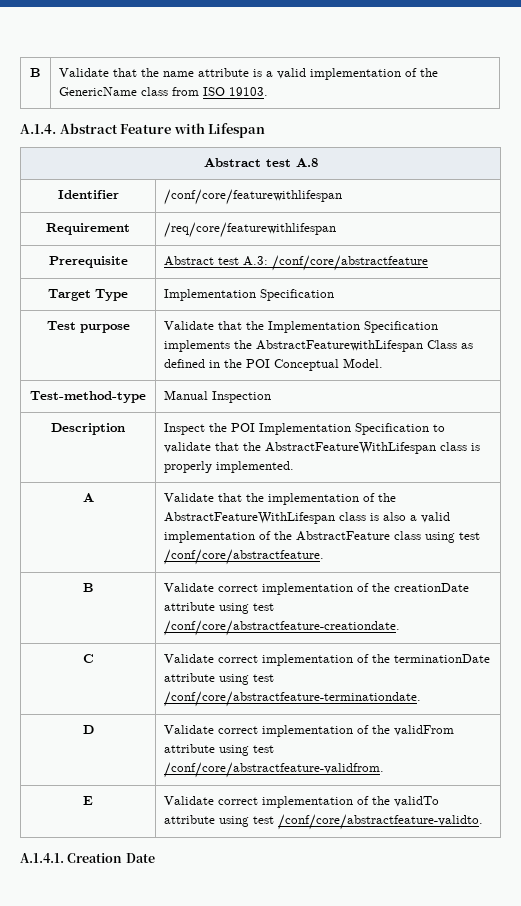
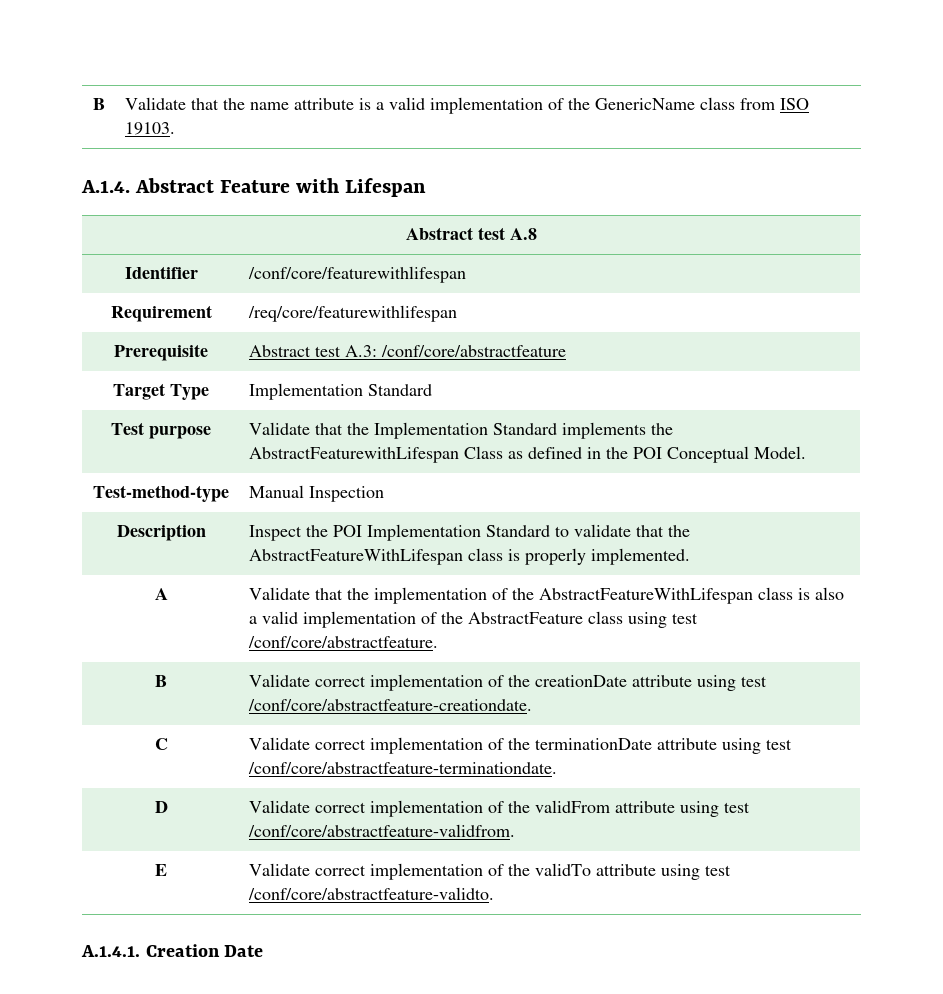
- Target Type | Implementation Specification
+ Target Type | Implementation Standard
- Test purpose | Validate that the Implementation Specification implements the AbstractFeaturewithLifespan Class as defined in the POI Conceptual Model.
+ Test purpose | Validate that the Implementation Standard implements the AbstractFeaturewithLifespan Class as defined in the POI Conceptual Model.
- Description | Inspect the POI Implementation Specification to validate that the AbstractFeatureWithLifespan class is properly implemented.
+ Description | Inspect the POI Implementation Standard to validate that the AbstractFeatureWithLifespan class is properly implemented.

